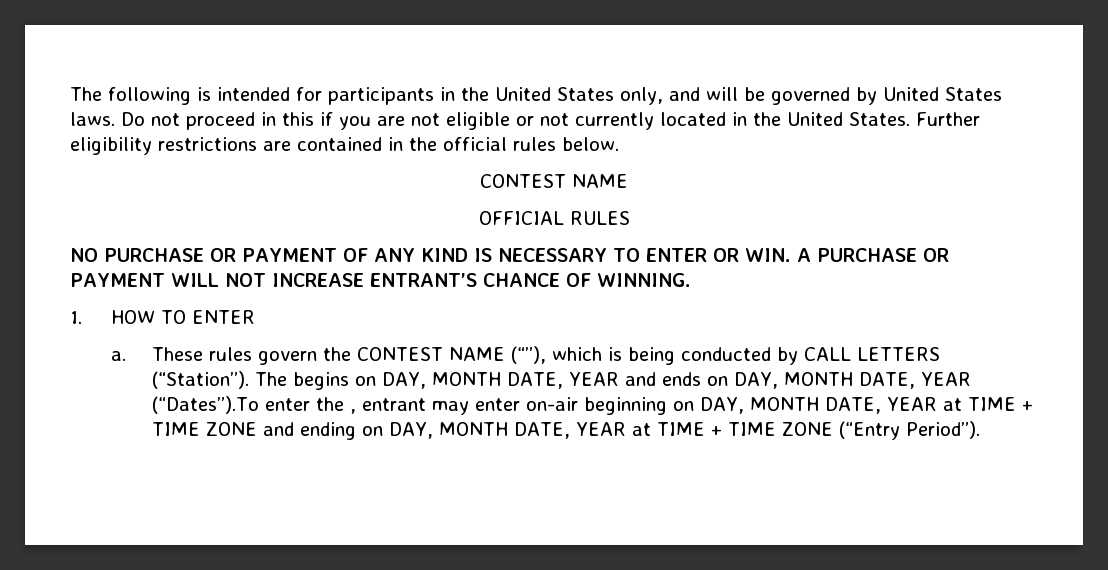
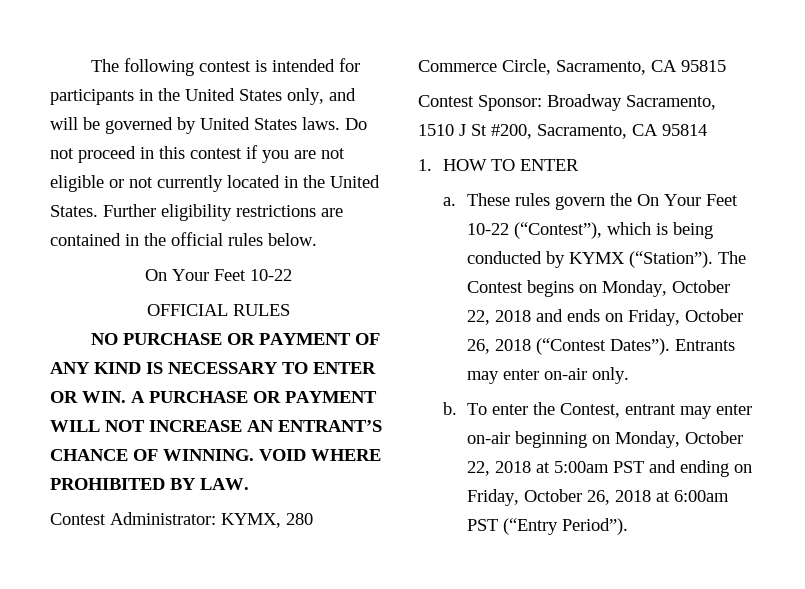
- The following is intended for participants in the United States only, and will be governed by United States laws.
+ The following contest is intended for participants in the United States only, and will be governed by United States laws.
- Do not proceed in this if you are not eligible or not currently located in the United States.
+ Do not proceed in this contest if you are not eligible or not currently located in the United States.
  Further eligibility restrictions are contained in the official rules below.
- CONTEST NAME
+ On Your Feet 10-22
- NO PURCHASE OR PAYMENT OF ANY KIND IS NECESSARY TO ENTER OR WIN. A PURCHASE OR PAYMENT WILL NOT INCREASE ENTRANT’S CHANCE OF WINNING.
+ NO PURCHASE OR PAYMENT OF ANY KIND IS NECESSARY TO ENTER OR WIN. A PURCHASE OR PAYMENT WILL NOT INCREASE AN ENTRANT’S CHANCE OF WINNING. VOID WHERE PROHIBITED BY LAW.
+ Contest Administrator: KYMX, 280 Commerce Circle, Sacramento, CA 95815
+ Contest Sponsor: Broadway Sacramento, 1510 J St #200, Sacramento, CA 95814
- These rules govern the CONTEST NAME (“”), which is being conducted by CALL LETTERS (“Station”).
+ These rules govern the On Your Feet 10-22 (“Contest”), which is being conducted by KYMX (“Station”).
- The begins on DAY, MONTH DATE, YEAR and ends on DAY, MONTH DATE, YEAR (“Dates”).To enter the , entrant may enter on-air beginning on DAY, MONTH DATE, YEAR at TIME + TIME ZONE and ending on DAY, MONTH DATE, YEAR at TIME + TIME ZONE (“Entry Period”).
+ The Contest begins on Monday, October 22, 2018 and ends on Friday, October 26, 2018 (“Contest Dates”). Entrants may enter on-air only.
+ b. To enter the Contest, entrant may enter on-air beginning on Monday, October 22, 2018 at 5:00am PST and ending on Friday, October 26, 2018 at 6:00am PST (“Entry Period”).

